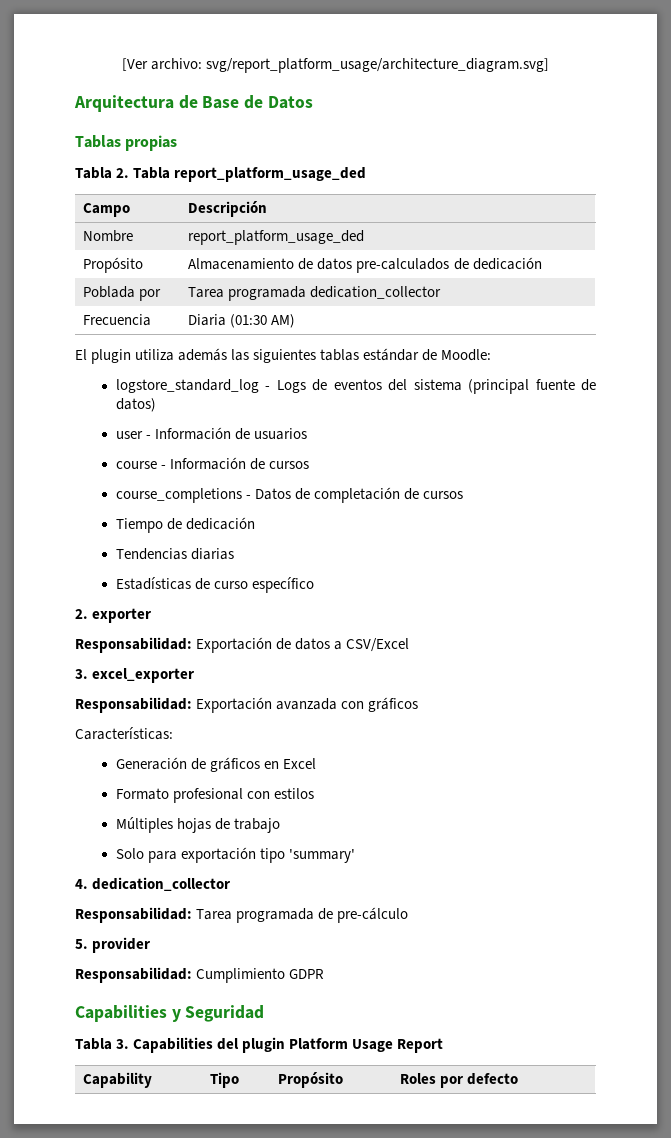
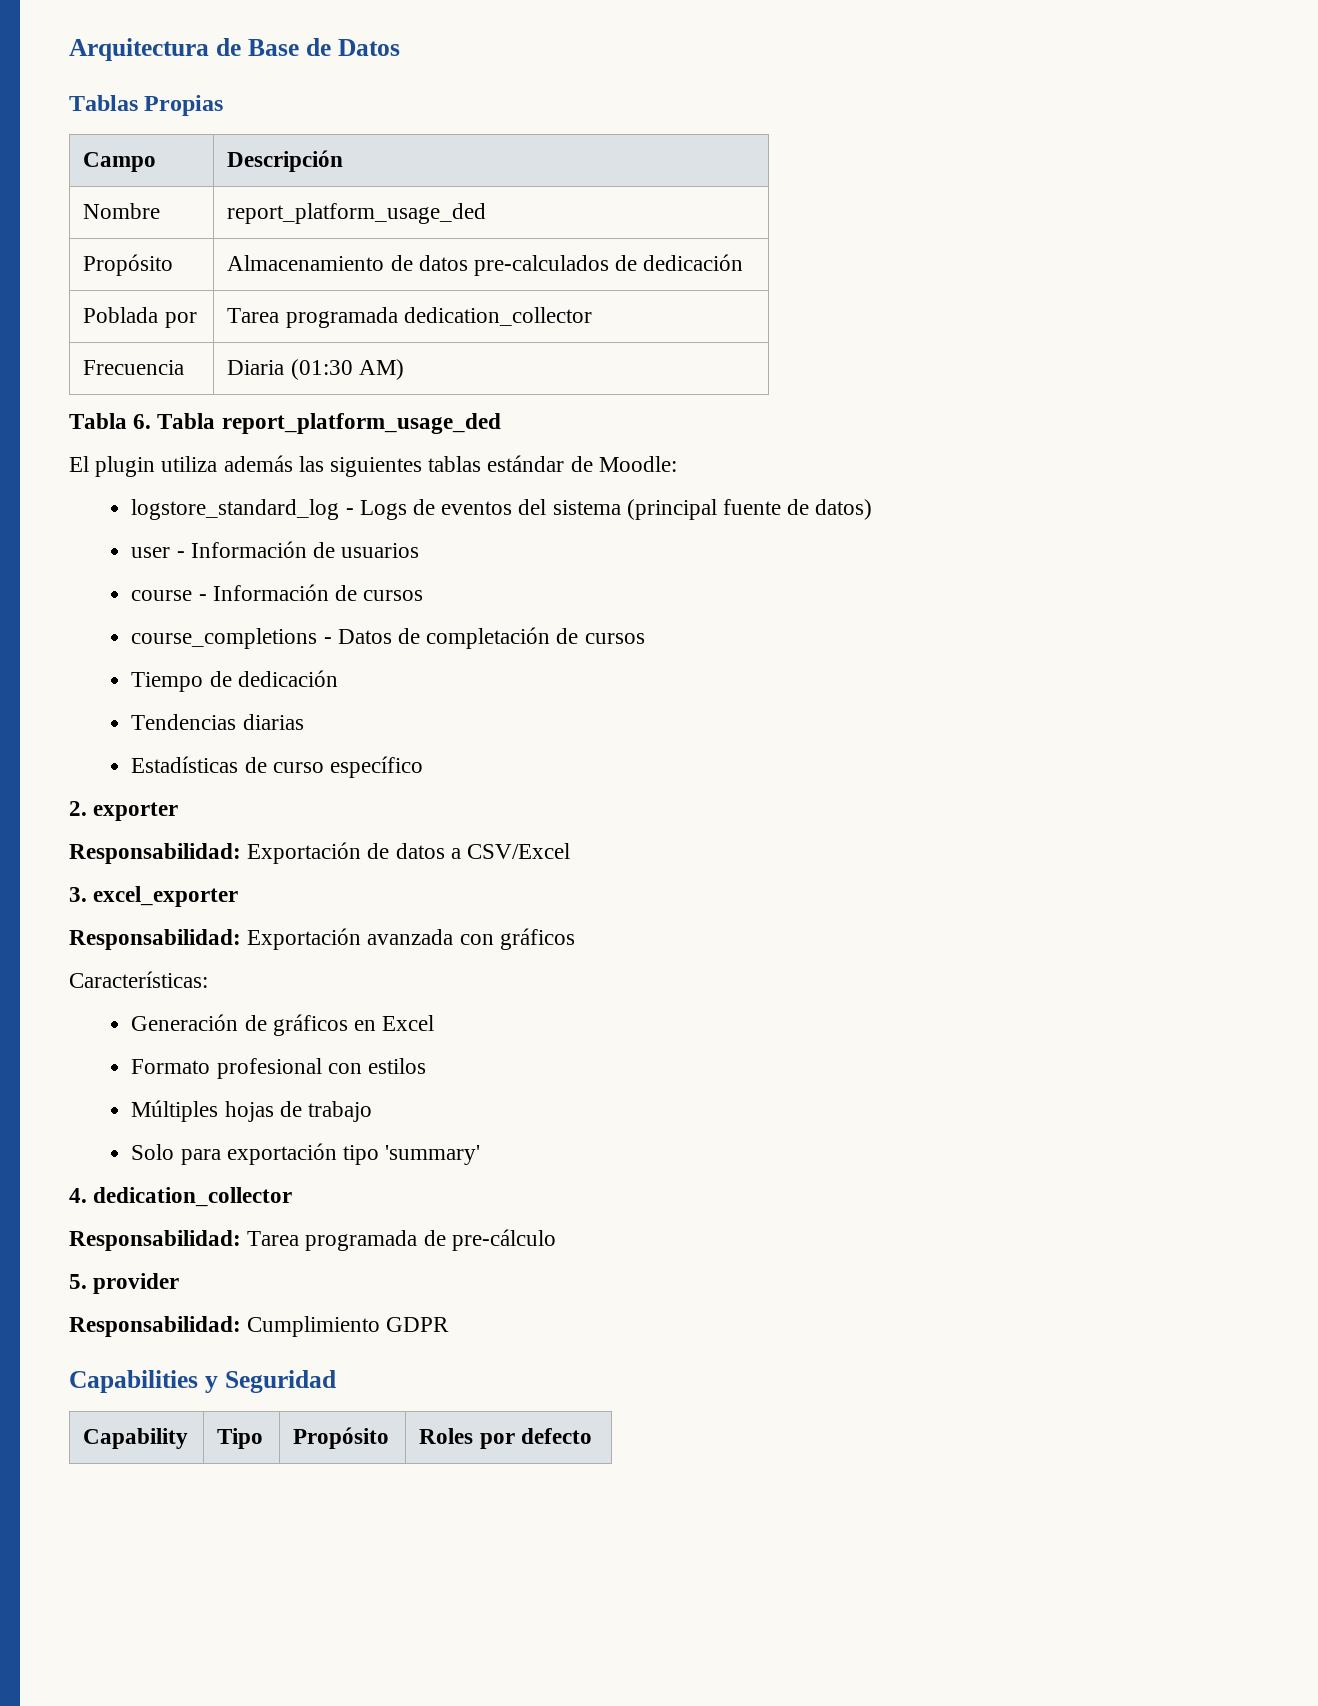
- [Ver archivo: svg/report_platform_usage/architecture_diagram.svg]
- Tablas propias
- Tabla 2. Tabla report_platform_usage_ded
+ Tablas Propias
+ Tabla 6. Tabla report_platform_usage_ded
- Tabla 3. Capabilities del plugin Platform Usage Report

